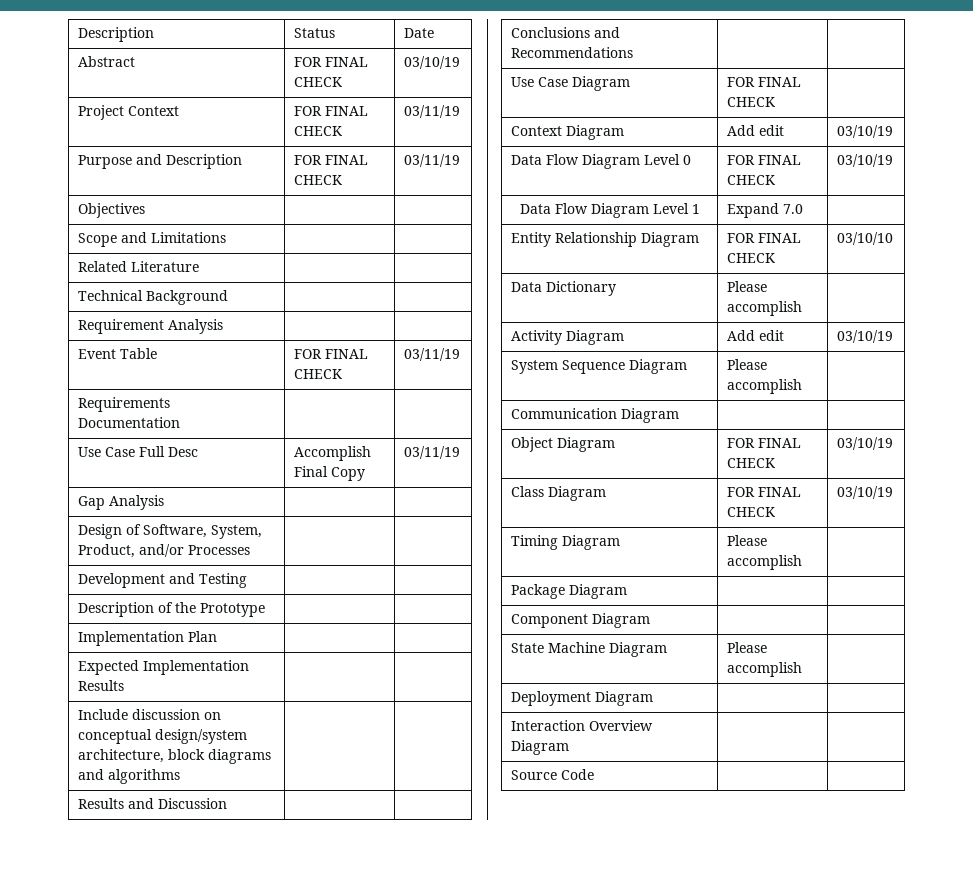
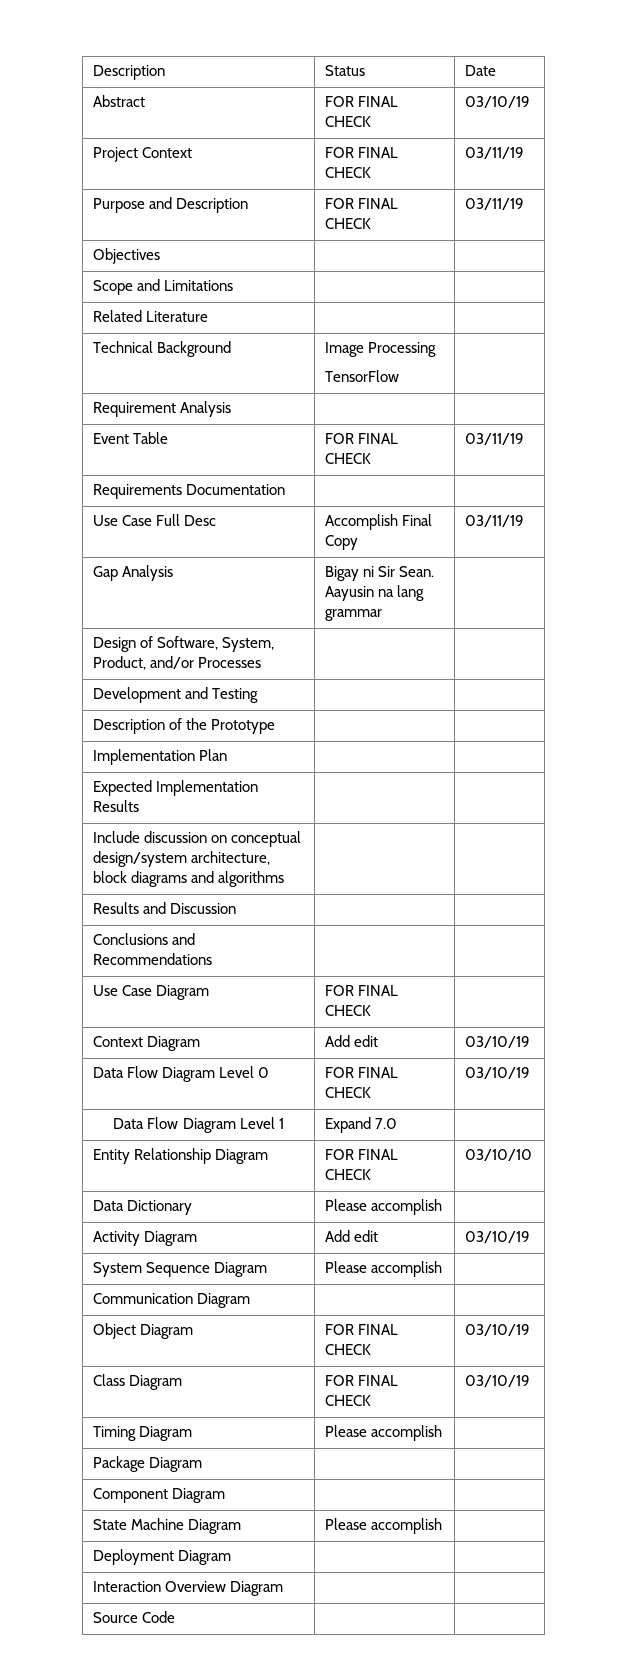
- Technical Background | |
+ Technical Background | Image Processing
+ TensorFlow |
- Gap Analysis | |
+ Gap Analysis | Bigay ni Sir Sean. Aayusin na lang grammar |

